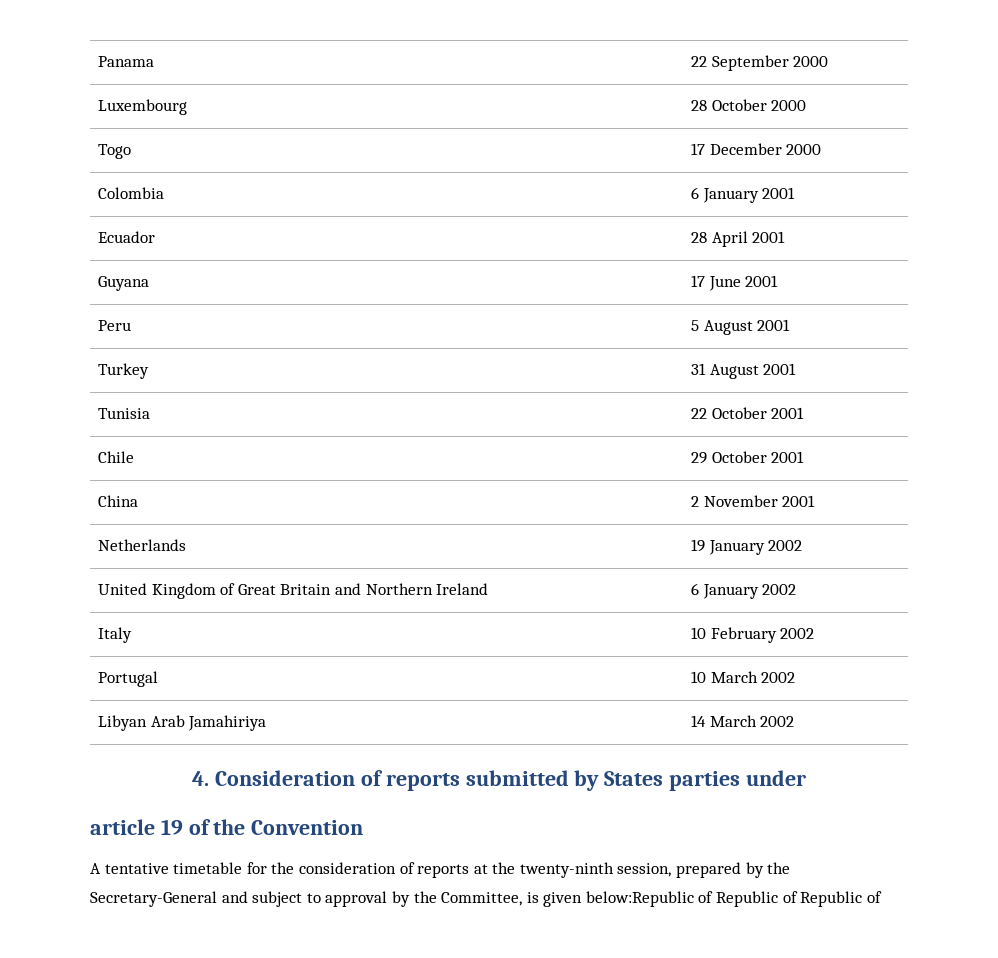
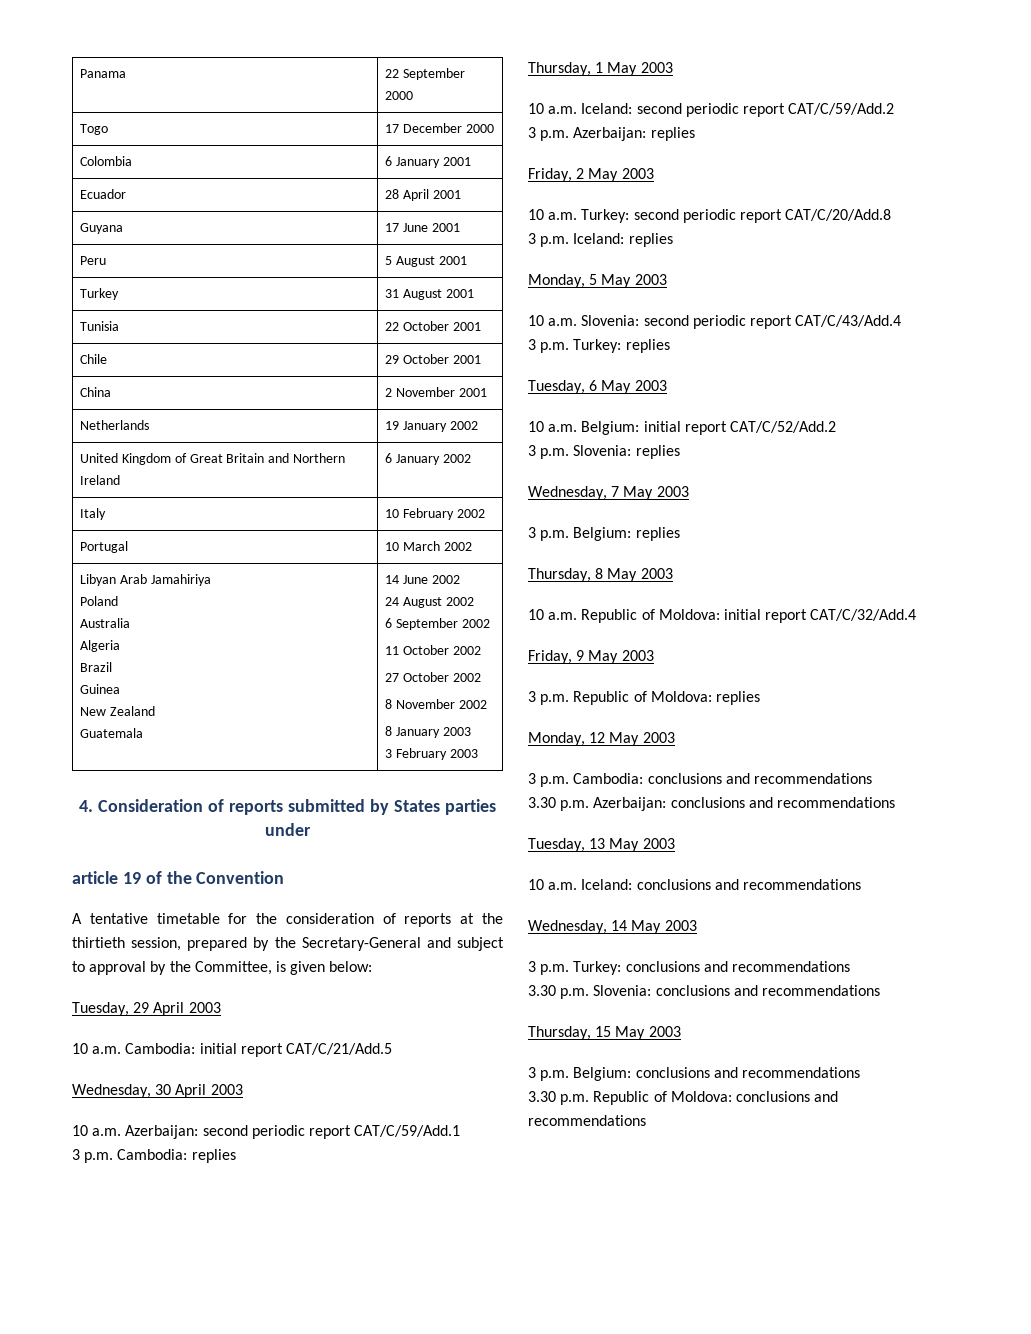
- Luxembourg | 28 October 2000
- Libyan Arab Jamahiriya | 14 March 2002
+ Libyan Arab Jamahiriya
+ Poland
+ Australia
+ Algeria
+ Brazil
+ Guinea
+ New Zealand
+ Guatemala | 14 June 2002
+ 24 August 2002
+ 6 September 2002
+ 11 October 2002
+ 27 October 2002
+ 8 November 2002
+ 8 January 2003
+ 3 February 2003
- A tentative timetable for the consideration of reports at the twenty-ninth session, prepared by the Secretary-General and subject to approval by the Committee, is given below:Republic of Republic of Republic of
+ A tentative timetable for the consideration of reports at the thirtieth session, prepared by the Secretary-General and subject to approval by the Committee, is given below:
+ Tuesday, 29 April 2003
+ 10 a.m. Cambodia: initial report CAT/C/21/Add.5
+ Wednesday, 30 April 2003
+ 10 a.m. Azerbaijan: second periodic report CAT/C/59/Add.1
+ 3 p.m. Cambodia: replies
+ Thursday, 1 May 2003
+ 10 a.m. Iceland: second periodic report CAT/C/59/Add.2
+ 3 p.m. Azerbaijan: replies
+ Friday, 2 May 2003
+ 10 a.m. Turkey: second periodic report CAT/C/20/Add.8
+ 3 p.m. Iceland: replies
+ Monday, 5 May 2003
+ 10 a.m. Slovenia: second periodic report CAT/C/43/Add.4
+ 3 p.m. Turkey: replies
+ Tuesday, 6 May 2003
+ 10 a.m. Belgium: initial report CAT/C/52/Add.2
+ 3 p.m. Slovenia: replies
+ Wednesday, 7 May 2003
+ 3 p.m. Belgium: replies
+ Thursday, 8 May 2003
+ 10 a.m. Republic of Moldova: initial report CAT/C/32/Add.4
+ Friday, 9 May 2003
+ 3 p.m. Republic of Moldova: replies
+ Monday, 12 May 2003
+ 3 p.m. Cambodia: conclusions and recommendations
+ 3.30 p.m. Azerbaijan: conclusions and recommendations
+ Tuesday, 13 May 2003
+ 10 a.m. Iceland: conclusions and recommendations
+ Wednesday, 14 May 2003
+ 3 p.m. Turkey: conclusions and recommendations
+ 3.30 p.m. Slovenia: conclusions and recommendations
+ Thursday, 15 May 2003
+ 3 p.m. Belgium: conclusions and recommendations
+ 3.30 p.m. Republic of Moldova: conclusions and recommendations

